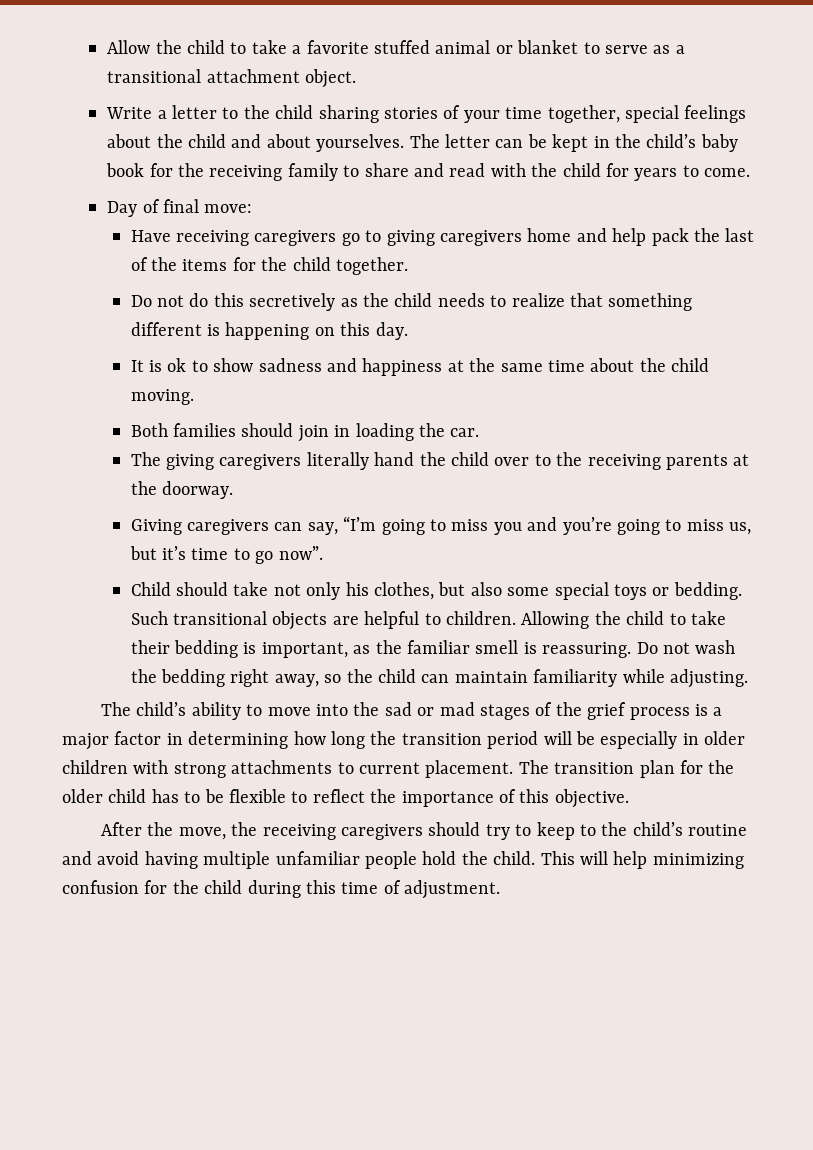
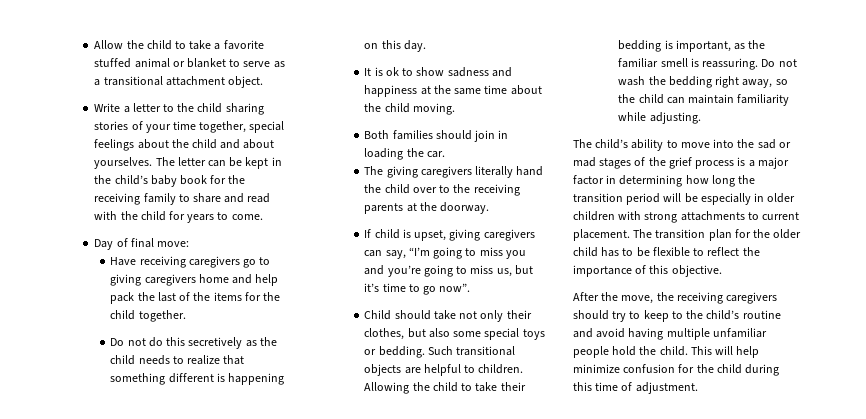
- Giving caregivers can say, “I’m going to miss you and you’re going to miss us, but it’s time to go now”.
+ If child is upset, giving caregivers can say, “I’m going to miss you and you’re going to miss us, but it’s time to go now”.
- Child should take not only his clothes, but also some special toys or bedding.
+ Child should take not only their clothes, but also some special toys or bedding.
- This will help minimizing confusion for the child during this time of adjustment.
+ This will help minimize confusion for the child during this time of adjustment.

